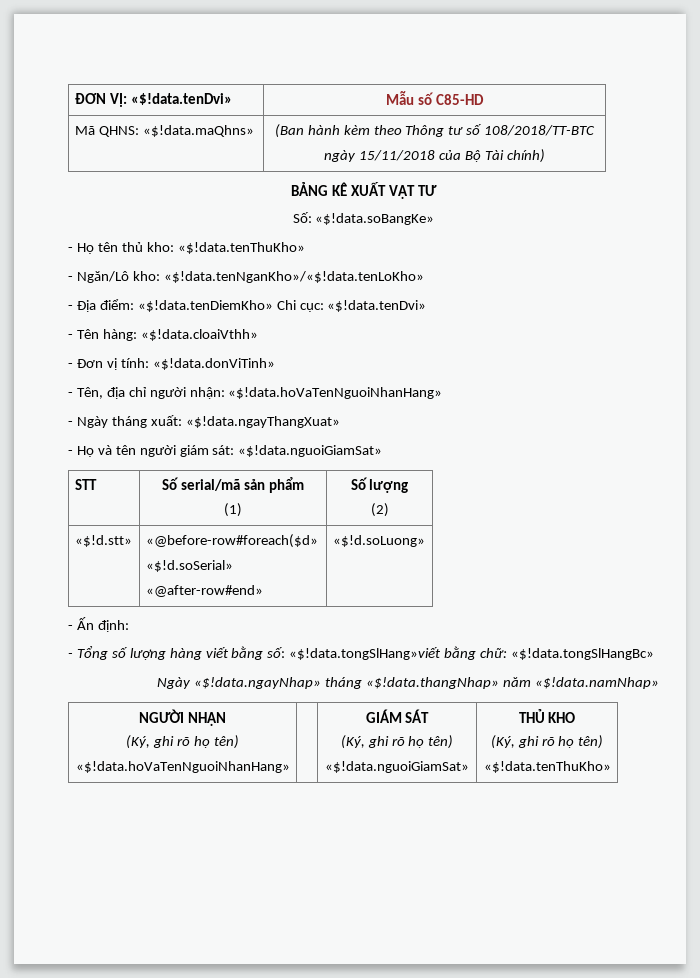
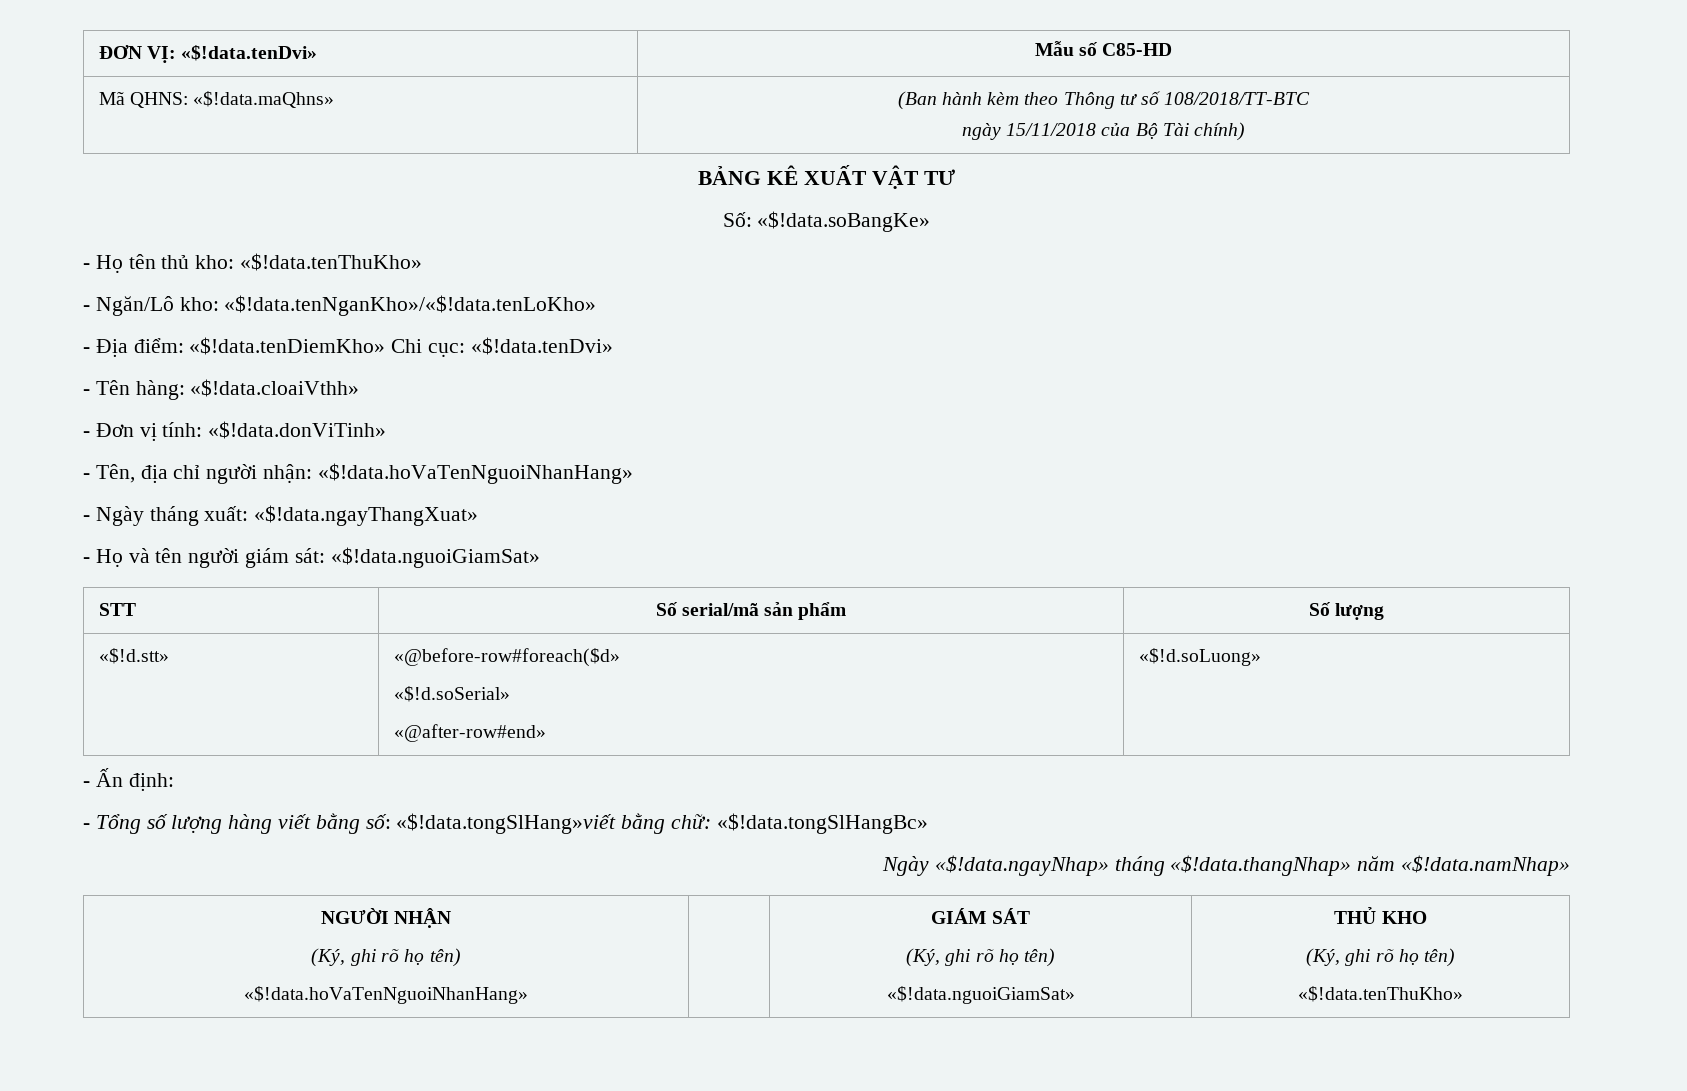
- STT | Số serial/mã sản phẩm
- (1) | Số lượng
- (2)
+ STT | Số serial/mã sản phẩm | Số lượng

